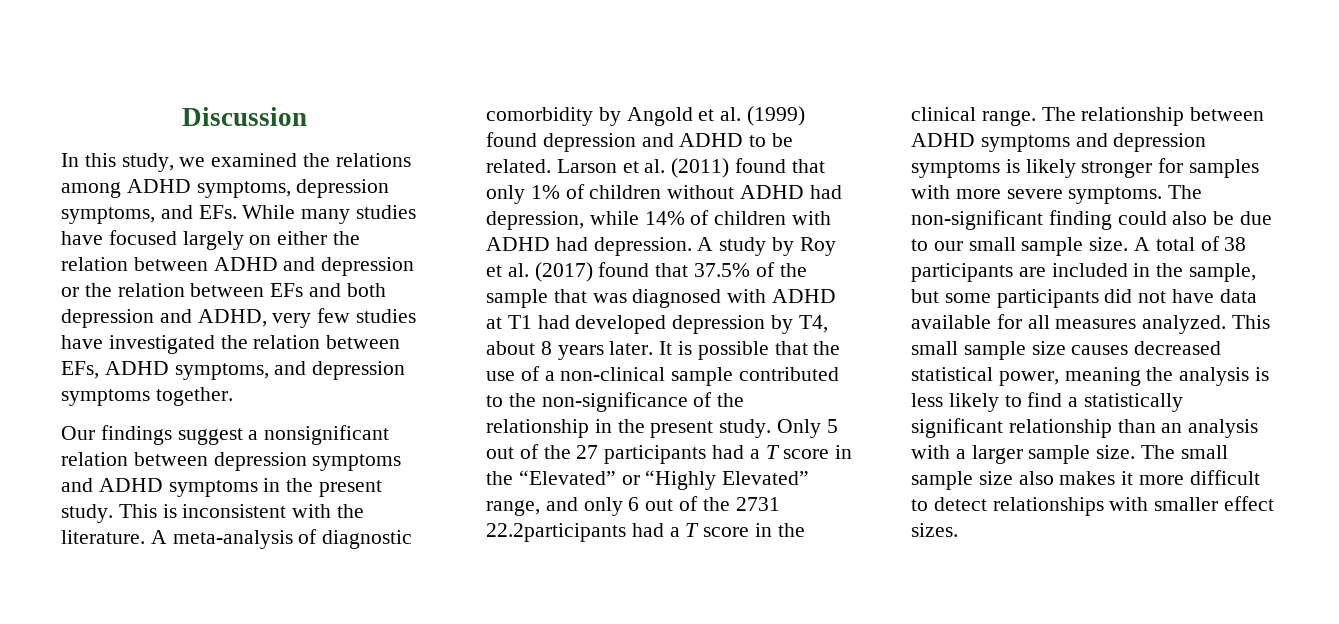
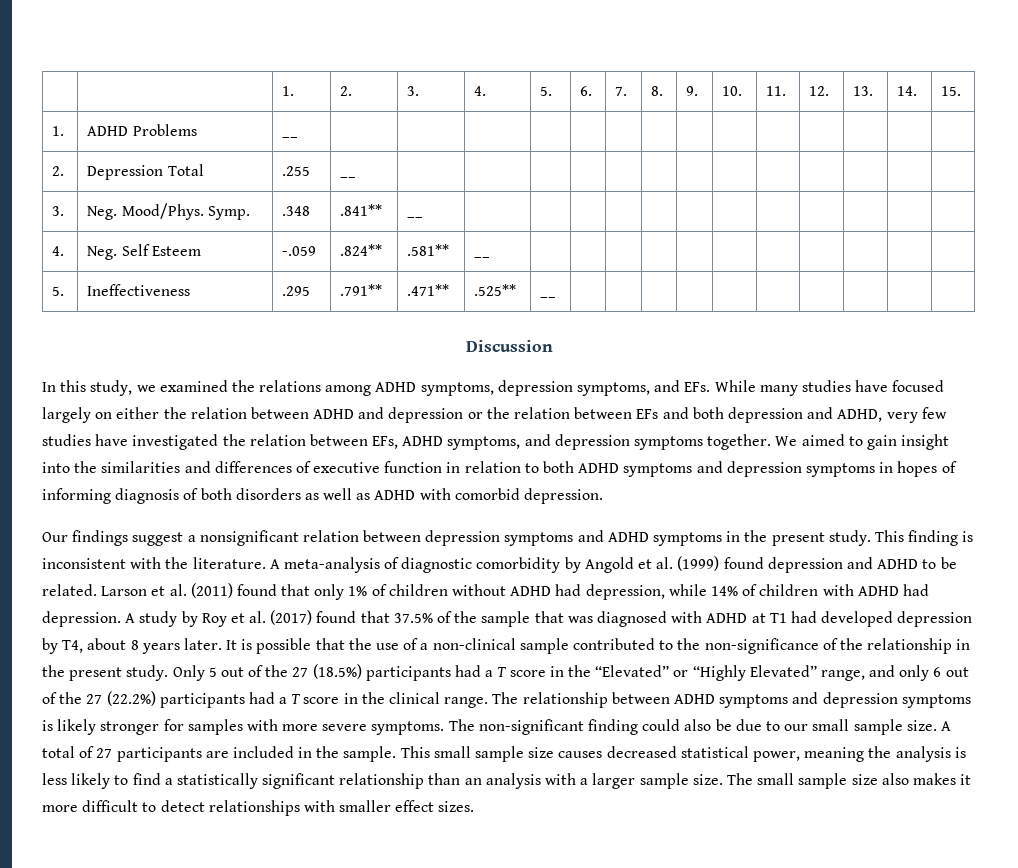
+ | | 1. | 2. | 3. | 4. | 5. | 6. | 7. | 8. | 9. | 10. | 11. | 12. | 13. | 14. | 15.
+ 1. | ADHD Problems | __ | | | | | | | | | | | | | |
+ 2. | Depression Total | .255 | __ | | | | | | | | | | | | |
+ 3. | Neg. Mood/Phys. Symp. | .348 | .841** | __ | | | | | | | | | | | |
+ 4. | Neg. Self Esteem | -.059 | .824** | .581** | __ | | | | | | | | | | |
+ 5. | Ineffectiveness | .295 | .791** | .471** | .525** | __ | | | | | | | | | |
+ We aimed to gain insight into the similarities and differences of executive function in relation to both ADHD symptoms and depression symptoms in hopes of informing diagnosis of both disorders as well as ADHD with comorbid depression.
- This is inconsistent with the literature.
+ This finding is inconsistent with the literature.
- Only 5 out of the 27 participants had a T score in the “Elevated” or “Highly Elevated” range, and only 6 out of the 2731 22.2participants had a T score in the clinical range.
+ Only 5 out of the 27 (18.5%) participants had a T score in the “Elevated” or “Highly Elevated” range, and only 6 out of the 27 (22.2%) participants had a T score in the clinical range.
- A total of 38 participants are included in the sample, but some participants did not have data available for all measures analyzed.
+ A total of 27 participants are included in the sample.

